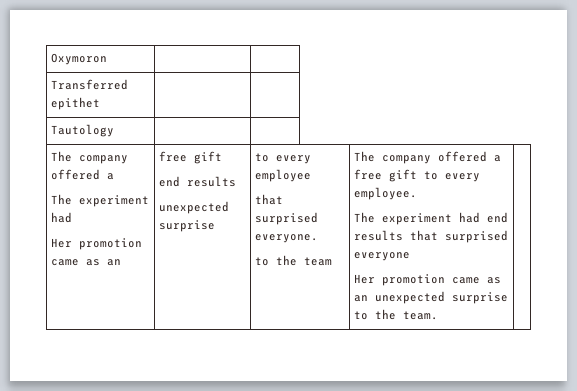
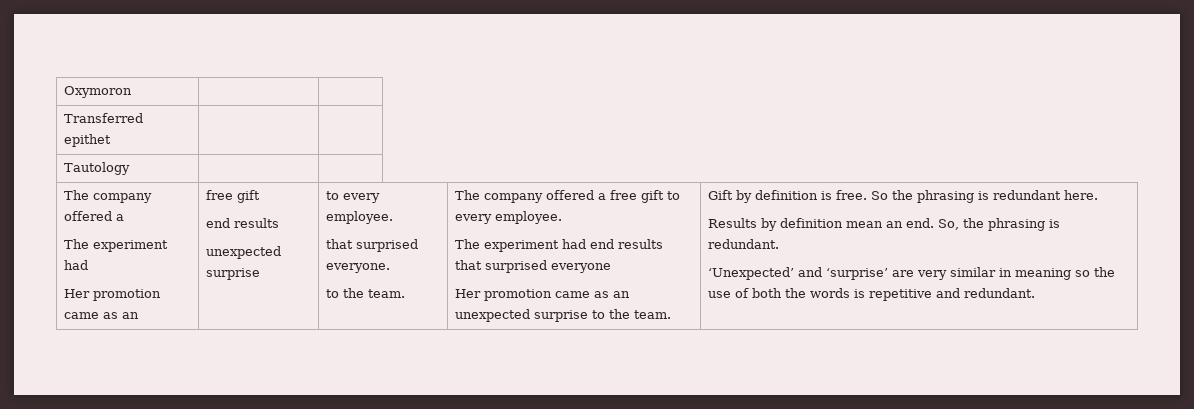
- unexpected surprise | to every employee
+ unexpected surprise | to every employee.
  that surprised everyone.
- to the team
+ to the team.
+ Gift by definition is free. So the phrasing is redundant here.
+ Results by definition mean an end. So, the phrasing is redundant.
+ ‘Unexpected’ and ‘surprise’ are very similar in meaning so the use of both the words is repetitive and redundant.

